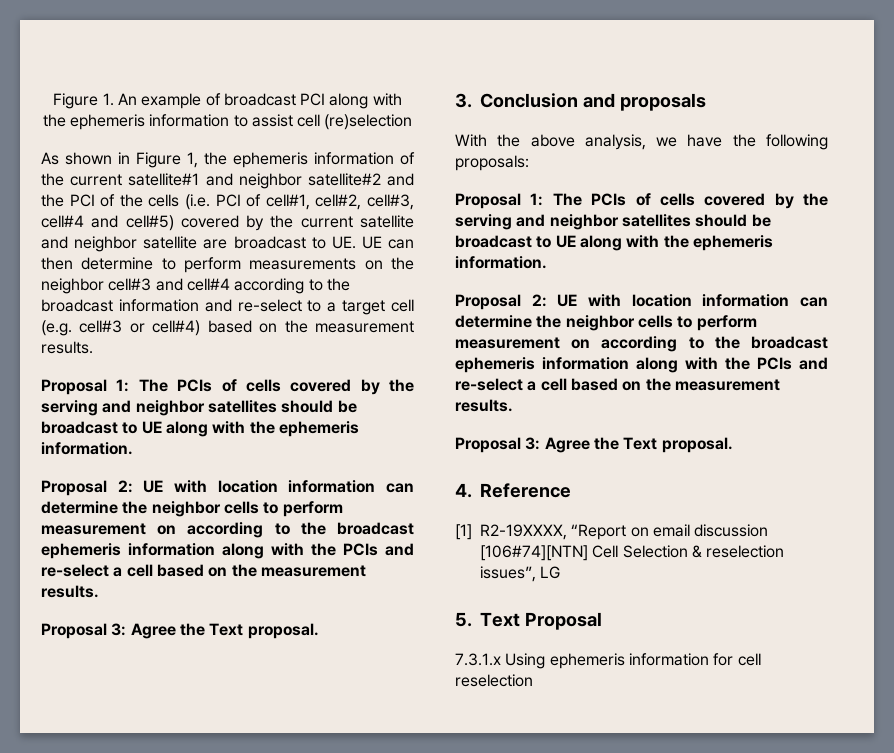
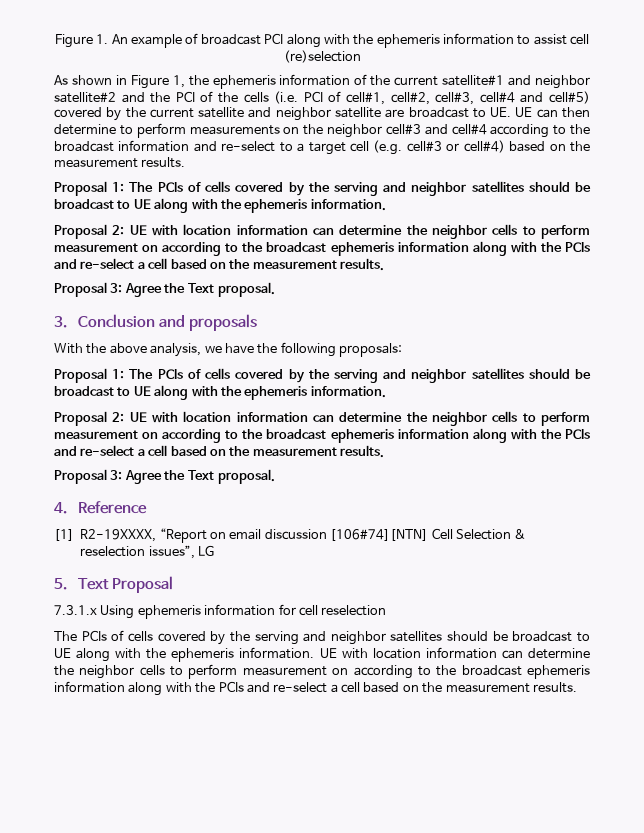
+ The PCIs of cells covered by the serving and neighbor satellites should be broadcast to UE along with the ephemeris information. UE with location information can determine the neighbor cells to perform measurement on according to the broadcast ephemeris information along with the PCIs and re-select a cell based on the measurement results.

